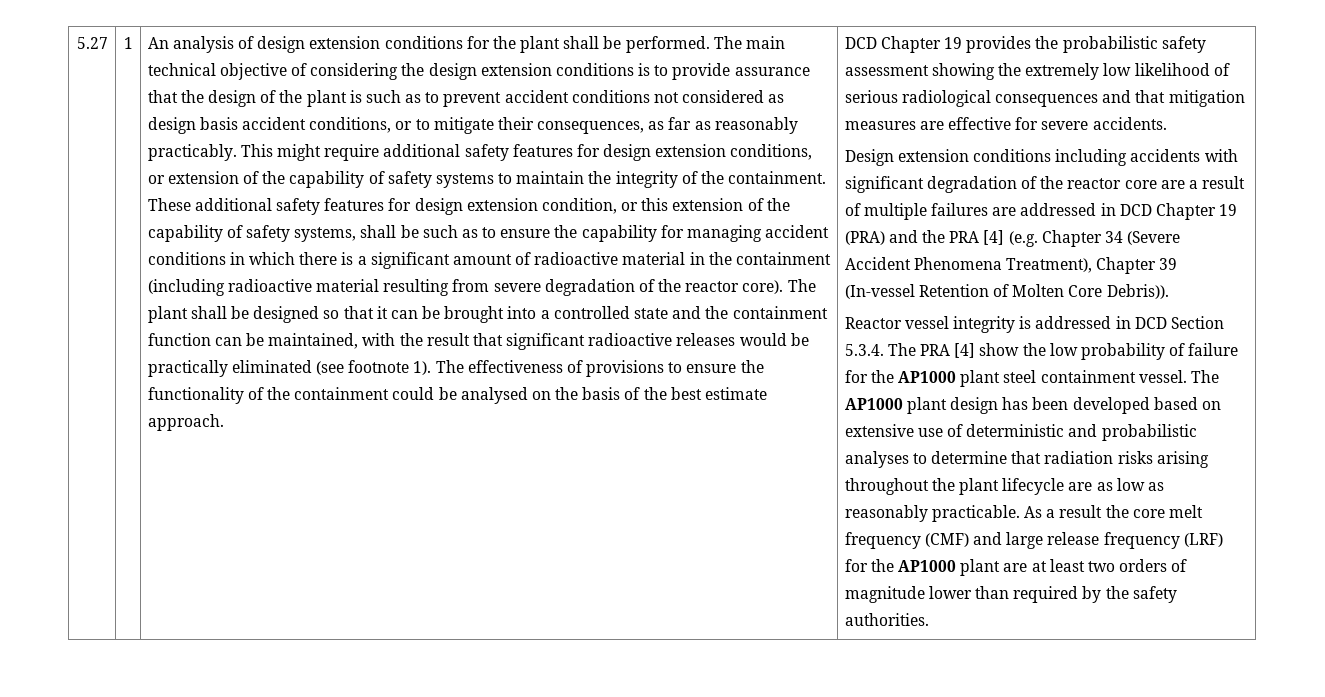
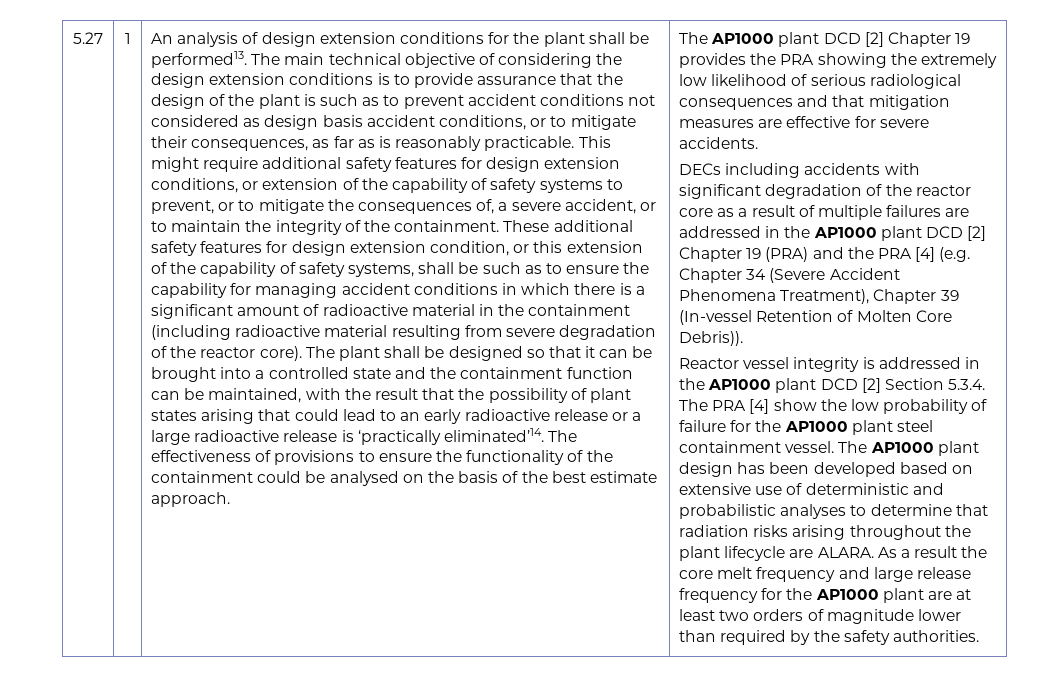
- An analysis of design extension conditions for the plant shall be performed.
+ An analysis of design extension conditions for the plant shall be performed13.
- The main technical objective of considering the design extension conditions is to provide assurance that the design of the plant is such as to prevent accident conditions not considered as design basis accident conditions, or to mitigate their consequences, as far as reasonably practicably.
+ The main technical objective of considering the design extension conditions is to provide assurance that the design of the plant is such as to prevent accident conditions not considered as design basis accident conditions, or to mitigate their consequences, as far as is reasonably practicable.
- This might require additional safety features for design extension conditions, or extension of the capability of safety systems to maintain the integrity of the containment.
+ This might require additional safety features for design extension conditions, or extension of the capability of safety systems to prevent, or to mitigate the consequences of, a severe accident, or to maintain the integrity of the containment.
- The plant shall be designed so that it can be brought into a controlled state and the containment function can be maintained, with the result that significant radioactive releases would be practically eliminated (see footnote 1).
+ The plant shall be designed so that it can be brought into a controlled state and the containment function can be maintained, with the result that the possibility of plant states arising that could lead to an early radioactive release or a large radioactive release is ‘practically eliminated’14.
- DCD Chapter 19 provides the probabilistic safety assessment showing the extremely low likelihood of serious radiological consequences and that mitigation measures are effective for severe accidents.
+ The AP1000 plant DCD [2] Chapter 19 provides the PRA showing the extremely low likelihood of serious radiological consequences and that mitigation measures are effective for severe accidents.
- Design extension conditions including accidents with significant degradation of the reactor core are a result of multiple failures are addressed in DCD Chapter 19 (PRA) and the PRA [4] (e.g. Chapter 34 (Severe Accident Phenomena Treatment), Chapter 39 (In-vessel Retention of Molten Core Debris)).
+ DECs including accidents with significant degradation of the reactor core as a result of multiple failures are addressed in the AP1000 plant DCD [2] Chapter 19 (PRA) and the PRA [4] (e.g. Chapter 34 (Severe Accident Phenomena Treatment), Chapter 39 (In-vessel Retention of Molten Core Debris)).
- Reactor vessel integrity is addressed in DCD Section 5.3.4. The PRA [4] show the low probability of failure for the AP1000 plant steel containment vessel.
+ Reactor vessel integrity is addressed in the AP1000 plant DCD [2] Section 5.3.4. The PRA [4] show the low probability of failure for the AP1000 plant steel containment vessel.
- The AP1000 plant design has been developed based on extensive use of deterministic and probabilistic analyses to determine that radiation risks arising throughout the plant lifecycle are as low as reasonably practicable.
+ The AP1000 plant design has been developed based on extensive use of deterministic and probabilistic analyses to determine that radiation risks arising throughout the plant lifecycle are ALARA.
- As a result the core melt frequency (CMF) and large release frequency (LRF) for the AP1000 plant are at least two orders of magnitude lower than required by the safety authorities.
+ As a result the core melt frequency and large release frequency for the AP1000 plant are at least two orders of magnitude lower than required by the safety authorities.

